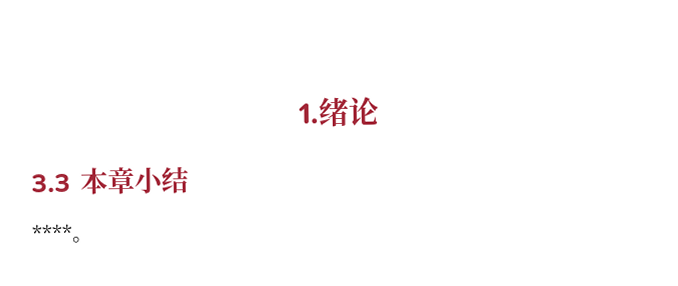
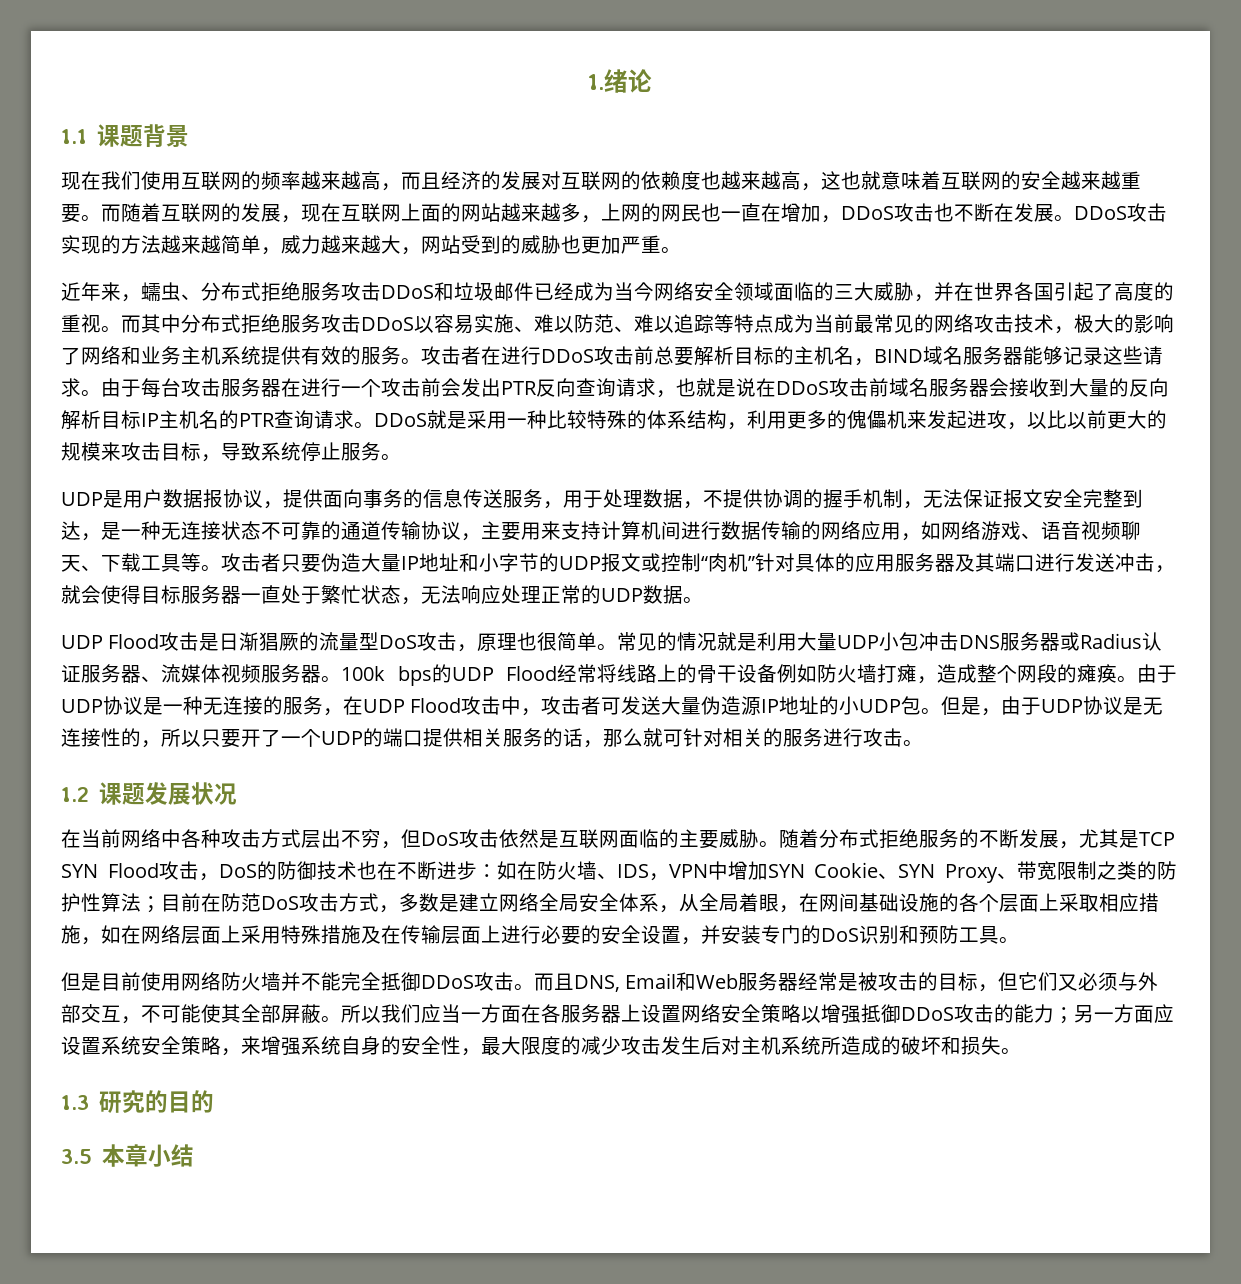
- 3.3本章小结
+ 1.1课题背景
+ 现在我们使用互联网的频率越来越高，而且经济的发展对互联网的依赖度也越来越高，这也就意味着互联网的安全越来越重要。而随着互联网的发展，现在互联网上面的网站越来越多，上网的网民也一直在增加，DDoS攻击也不断在发展。DDoS攻击实现的方法越来越简单，威力越来越大，网站受到的威胁也更加严重。
+ 近年来，蠕虫、分布式拒绝服务攻击DDoS和垃圾邮件已经成为当今网络安全领域面临的三大威胁，并在世界各国引起了高度的重视。而其中分布式拒绝服务攻击DDoS以容易实施、难以防范、难以追踪等特点成为当前最常见的网络攻击技术，极大的影响了网络和业务主机系统提供有效的服务。攻击者在进行DDoS攻击前总要解析目标的主机名，BIND域名服务器能够记录这些请求。由于每台攻击服务器在进行一个攻击前会发出PTR反向查询请求，也就是说在DDoS攻击前域名服务器会接收到大量的反向解析目标IP主机名的PTR查询请求。DDoS就是采用一种比较特殊的体系结构，利用更多的傀儡机来发起进攻，以比以前更大的规模来攻击目标，导致系统停止服务。
+ UDP是用户数据报协议，提供面向事务的信息传送服务，用于处理数据，不提供协调的握手机制，无法保证报文安全完整到达，是一种无连接状态不可靠的通道传输协议，主要用来支持计算机间进行数据传输的网络应用，如网络游戏、语音视频聊天、下载工具等。攻击者只要伪造大量IP地址和小字节的UDP报文或控制“肉机”针对具体的应用服务器及其端口进行发送冲击，就会使得目标服务器一直处于繁忙状态，无法响应处理正常的UDP数据。
+ UDP Flood攻击是日渐猖厥的流量型DoS攻击，原理也很简单。常见的情况就是利用大量UDP小包冲击DNS服务器或Radius认证服务器、流媒体视频服务器。100k bps的UDP Flood经常将线路上的骨干设备例如防火墙打瘫，造成整个网段的瘫痪。由于UDP协议是一种无连接的服务，在UDP Flood攻击中，攻击者可发送大量伪造源IP地址的小UDP包。但是，由于UDP协议是无连接性的，所以只要开了一个UDP的端口提供相关服务的话，那么就可针对相关的服务进行攻击。
+ 1.2课题发展状况
+ 在当前网络中各种攻击方式层出不穷，但DoS攻击依然是互联网面临的主要威胁。随着分布式拒绝服务的不断发展，尤其是TCP SYN Flood攻击，DoS的防御技术也在不断进步：如在防火墙、IDS，VPN中增加SYN Cookie、SYN Proxy、带宽限制之类的防护性算法；目前在防范DoS攻击方式，多数是建立网络全局安全体系，从全局着眼，在网间基础设施的各个层面上采取相应措施，如在网络层面上采用特殊措施及在传输层面上进行必要的安全设置，并安装专门的DoS识别和预防工具。
+ 但是目前使用网络防火墙并不能完全抵御DDoS攻击。而且DNS, Email和Web服务器经常是被攻击的目标，但它们又必须与外部交互，不可能使其全部屏蔽。所以我们应当一方面在各服务器上设置网络安全策略以增强抵御DDoS攻击的能力；另一方面应设置系统安全策略，来增强系统自身的安全性，最大限度的减少攻击发生后对主机系统所造成的破坏和损失。
+ 1.3研究的目的
+ 3.5本章小结
- ****。

